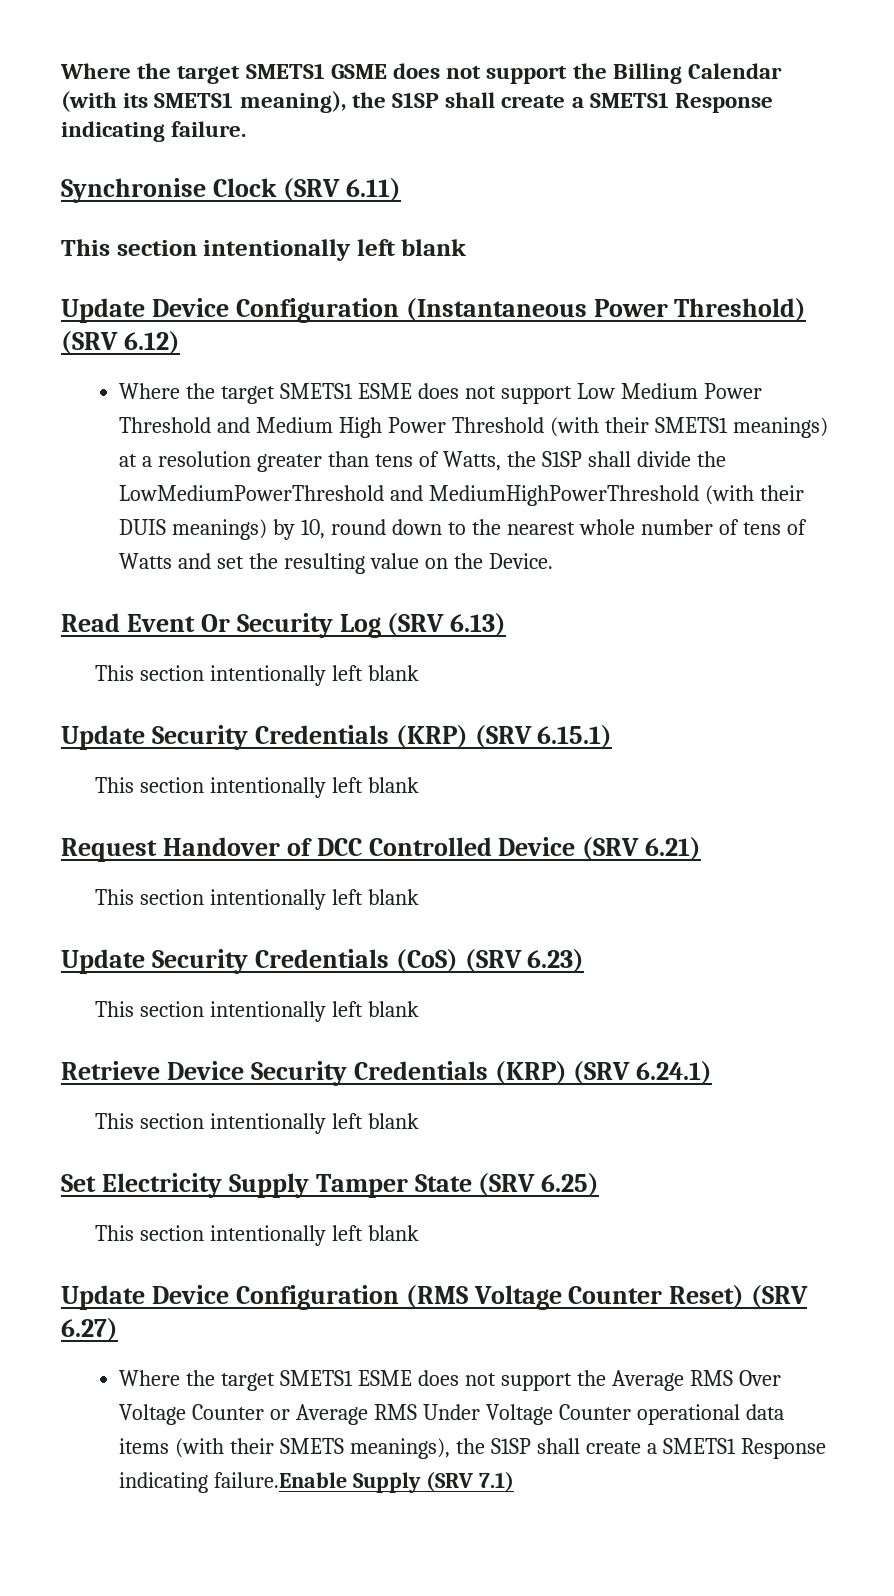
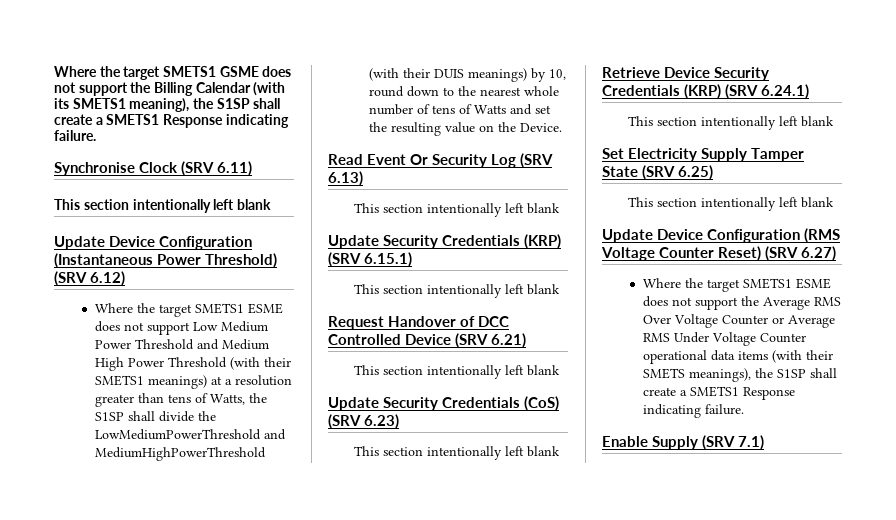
- Where the target SMETS1 ESME does not support the Average RMS Over Voltage Counter or Average RMS Under Voltage Counter operational data items (with their SMETS meanings), the S1SP shall create a SMETS1 Response indicating failure.Enable Supply (SRV 7.1)
+ Where the target SMETS1 ESME does not support the Average RMS Over Voltage Counter or Average RMS Under Voltage Counter operational data items (with their SMETS meanings), the S1SP shall create a SMETS1 Response indicating failure.
+ Enable Supply (SRV 7.1)

